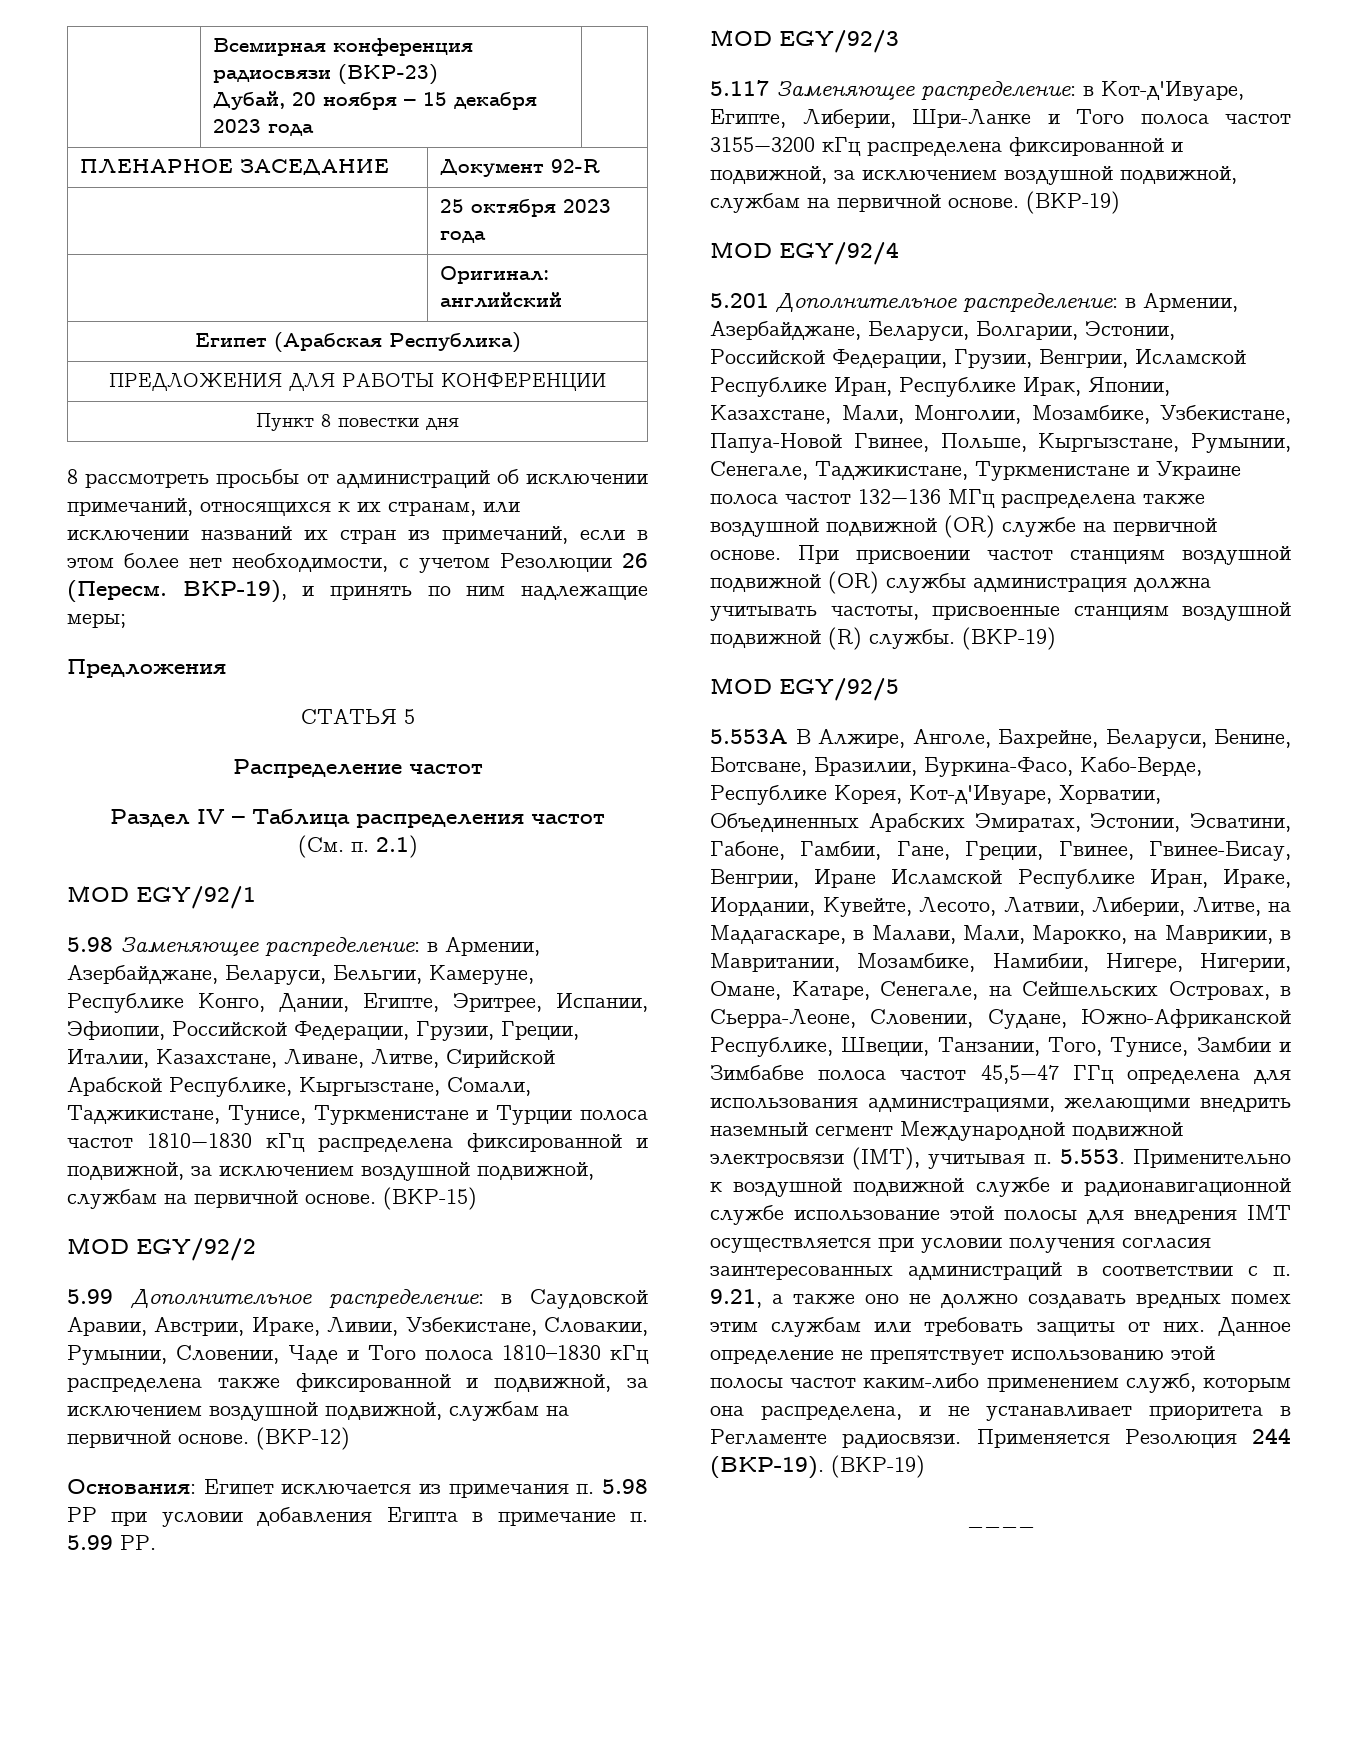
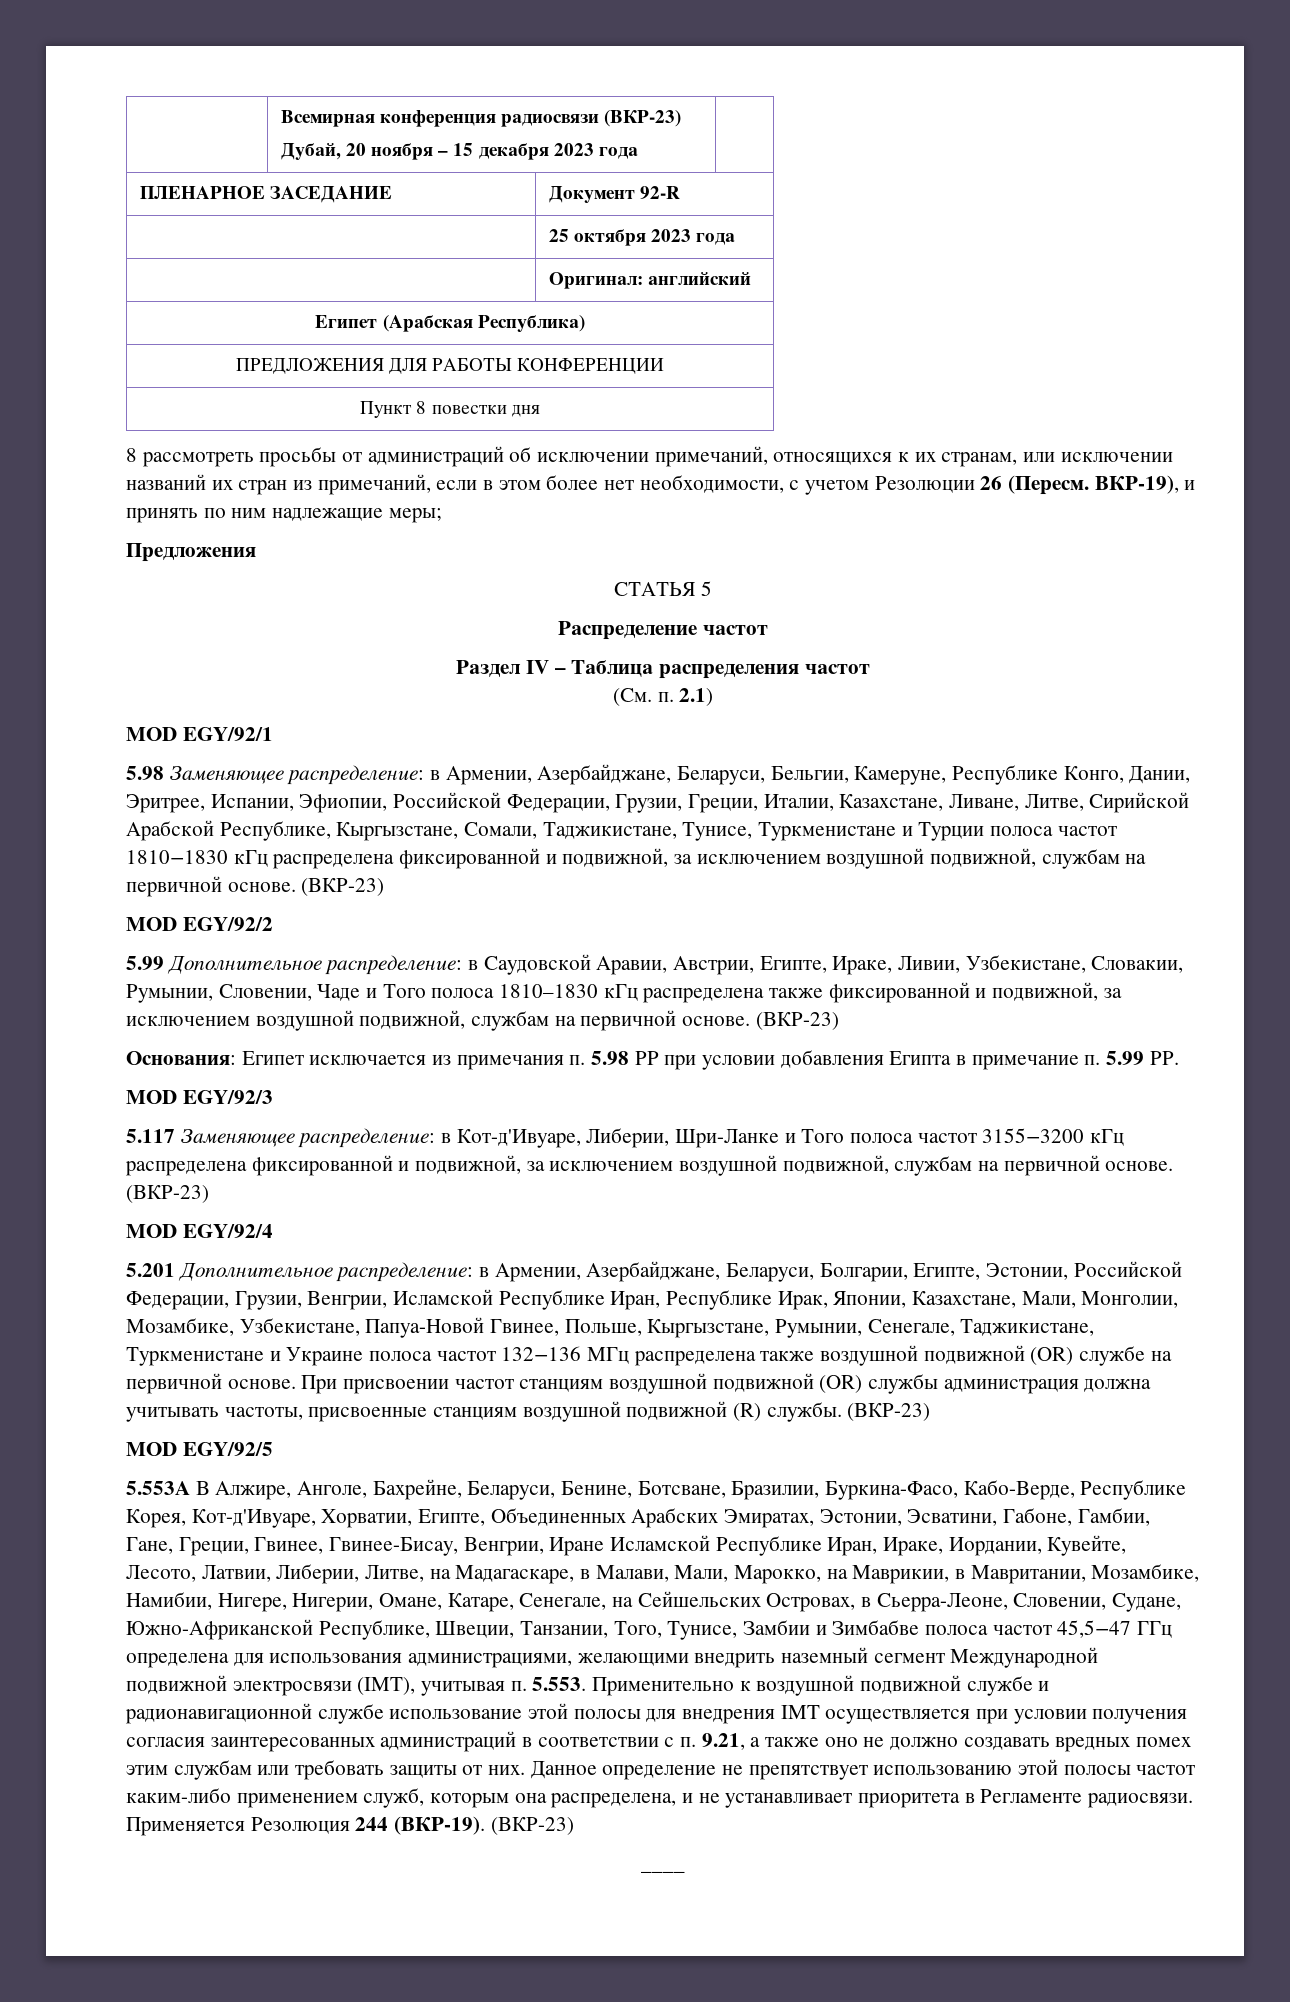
- 5.98 Заменяющее распределение: в Армении, Азербайджане, Беларуси, Бельгии, Камеруне, Республике Конго, Дании, Египте, Эритрее, Испании, Эфиопии, Российской Федерации, Грузии, Греции, Италии, Казахстане, Ливане, Литве, Сирийской Арабской Республике, Кыргызстане, Сомали, Таджикистане, Тунисе, Туркменистане и Турции полоса частот 1810−1830 кГц распределена фиксированной и подвижной, за исключением воздушной подвижной, службам на первичной основе. (ВКР-15)
+ 5.98 Заменяющее распределение: в Армении, Азербайджане, Беларуси, Бельгии, Камеруне, Республике Конго, Дании, Эритрее, Испании, Эфиопии, Российской Федерации, Грузии, Греции, Италии, Казахстане, Ливане, Литве, Сирийской Арабской Республике, Кыргызстане, Сомали, Таджикистане, Тунисе, Туркменистане и Турции полоса частот 1810−1830 кГц распределена фиксированной и подвижной, за исключением воздушной подвижной, службам на первичной основе. (ВКР-23)
- 5.99 Дополнительное распределение: в Саудовской Аравии, Австрии, Ираке, Ливии, Узбекистане, Словакии, Румынии, Словении, Чаде и Того полоса 1810–1830 кГц распределена также фиксированной и подвижной, за исключением воздушной подвижной, службам на первичной основе. (ВКР-12)
+ 5.99 Дополнительное распределение: в Саудовской Аравии, Австрии, Египте, Ираке, Ливии, Узбекистане, Словакии, Румынии, Словении, Чаде и Того полоса 1810–1830 кГц распределена также фиксированной и подвижной, за исключением воздушной подвижной, службам на первичной основе. (ВКР-23)
- 5.117 Заменяющее распределение: в Кот-д'Ивуаре, Египте, Либерии, Шри-Ланке и Того полоса частот 3155−3200 кГц распределена фиксированной и подвижной, за исключением воздушной подвижной, службам на первичной основе. (ВКР-19)
+ 5.117 Заменяющее распределение: в Кот-д'Ивуаре, Либерии, Шри-Ланке и Того полоса частот 3155−3200 кГц распределена фиксированной и подвижной, за исключением воздушной подвижной, службам на первичной основе. (ВКР-23)
- 5.201 Дополнительное распределение: в Армении, Азербайджане, Беларуси, Болгарии, Эстонии, Российской Федерации, Грузии, Венгрии, Исламской Республике Иран, Республике Ирак, Японии, Казахстане, Мали, Монголии, Мозамбике, Узбекистане, Папуа-Новой Гвинее, Польше, Кыргызстане, Румынии, Сенегале, Таджикистане, Туркменистане и Украине полоса частот 132−136 МГц распределена также воздушной подвижной (OR) службе на первичной основе.
+ 5.201 Дополнительное распределение: в Армении, Азербайджане, Беларуси, Болгарии, Египте, Эстонии, Российской Федерации, Грузии, Венгрии, Исламской Республике Иран, Республике Ирак, Японии, Казахстане, Мали, Монголии, Мозамбике, Узбекистане, Папуа-Новой Гвинее, Польше, Кыргызстане, Румынии, Сенегале, Таджикистане, Туркменистане и Украине полоса частот 132−136 МГц распределена также воздушной подвижной (OR) службе на первичной основе.
- При присвоении частот станциям воздушной подвижной (OR) службы администрация должна учитывать частоты, присвоенные станциям воздушной подвижной (R) службы. (ВКР-19)
+ При присвоении частот станциям воздушной подвижной (OR) службы администрация должна учитывать частоты, присвоенные станциям воздушной подвижной (R) службы. (ВКР-23)
- 5.553A В Алжире, Анголе, Бахрейне, Беларуси, Бенине, Ботсване, Бразилии, Буркина-Фасо, Кабо-Верде, Республике Корея, Кот-д'Ивуаре, Хорватии, Объединенных Арабских Эмиратах, Эстонии, Эсватини, Габоне, Гамбии, Гане, Греции, Гвинее, Гвинее-Бисау, Венгрии, Иране Исламской Республике Иран, Ираке, Иордании, Кувейте, Лесото, Латвии, Либерии, Литве, на Мадагаскаре, в Малави, Мали, Марокко, на Маврикии, в Мавритании, Мозамбике, Намибии, Нигере, Нигерии, Омане, Катаре, Сенегале, на Сейшельских Островах, в Сьерра-Леоне, Словении, Судане, Южно-Африканской Республике, Швеции, Танзании, Того, Тунисе, Замбии и Зимбабве полоса частот 45,5−47 ГГц определена для использования администрациями, желающими внедрить наземный сегмент Международной подвижной электросвязи (IMT), учитывая п. 5.553. Применительно к воздушной подвижной службе и радионавигационной службе использование этой полосы для внедрения IMT осуществляется при условии получения согласия заинтересованных администраций в соответствии с п. 9.21, а также оно не должно создавать вредных помех этим службам или требовать защиты от них.
+ 5.553A В Алжире, Анголе, Бахрейне, Беларуси, Бенине, Ботсване, Бразилии, Буркина-Фасо, Кабо-Верде, Республике Корея, Кот-д'Ивуаре, Хорватии, Египте, Объединенных Арабских Эмиратах, Эстонии, Эсватини, Габоне, Гамбии, Гане, Греции, Гвинее, Гвинее-Бисау, Венгрии, Иране Исламской Республике Иран, Ираке, Иордании, Кувейте, Лесото, Латвии, Либерии, Литве, на Мадагаскаре, в Малави, Мали, Марокко, на Маврикии, в Мавритании, Мозамбике, Намибии, Нигере, Нигерии, Омане, Катаре, Сенегале, на Сейшельских Островах, в Сьерра-Леоне, Словении, Судане, Южно-Африканской Республике, Швеции, Танзании, Того, Тунисе, Замбии и Зимбабве полоса частот 45,5−47 ГГц определена для использования администрациями, желающими внедрить наземный сегмент Международной подвижной электросвязи (IMT), учитывая п. 5.553. Применительно к воздушной подвижной службе и радионавигационной службе использование этой полосы для внедрения IMT осуществляется при условии получения согласия заинтересованных администраций в соответствии с п. 9.21, а также оно не должно создавать вредных помех этим службам или требовать защиты от них.
- Применяется Резолюция 244 (ВКР-19). (ВКР-19)
+ Применяется Резолюция 244 (ВКР-19). (ВКР-23)

